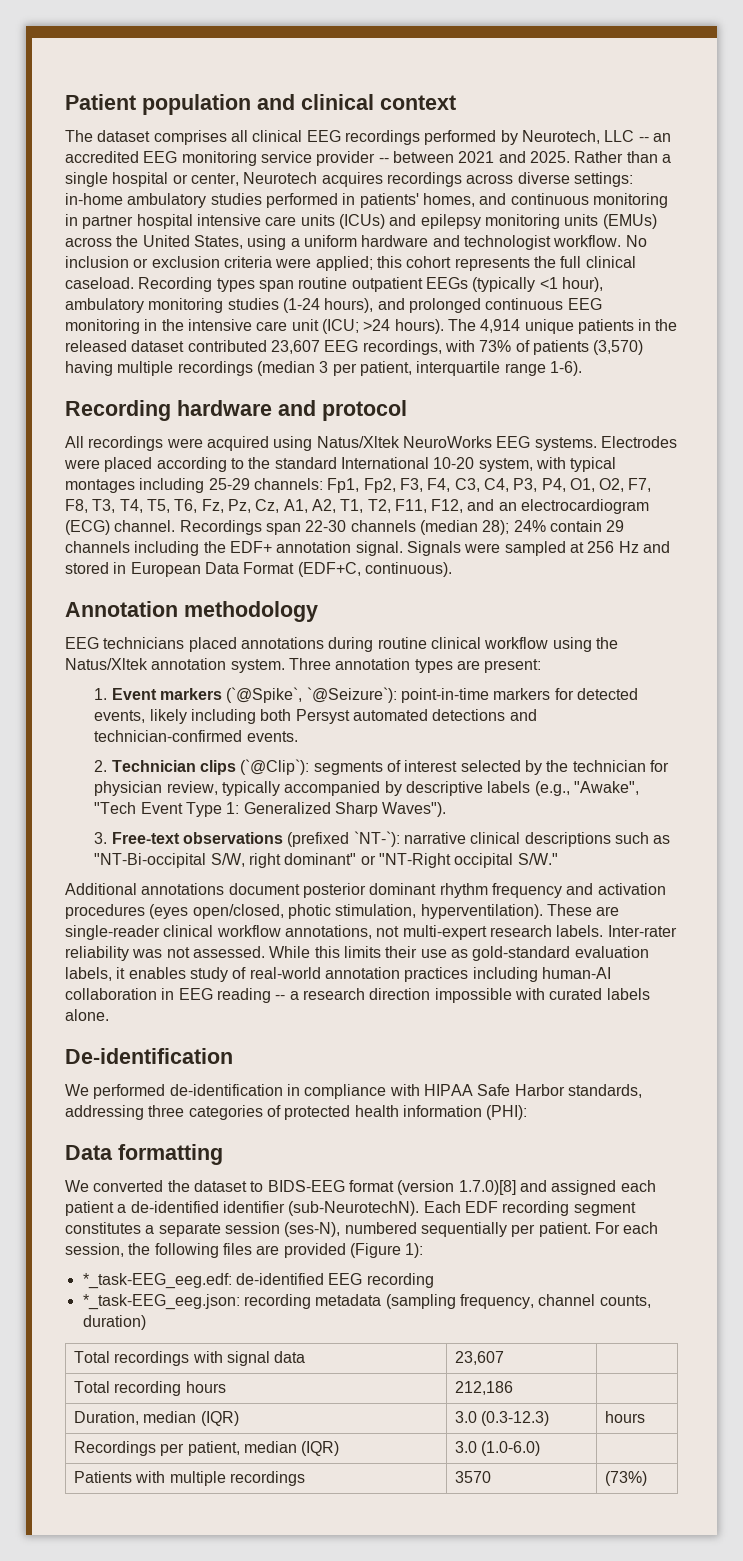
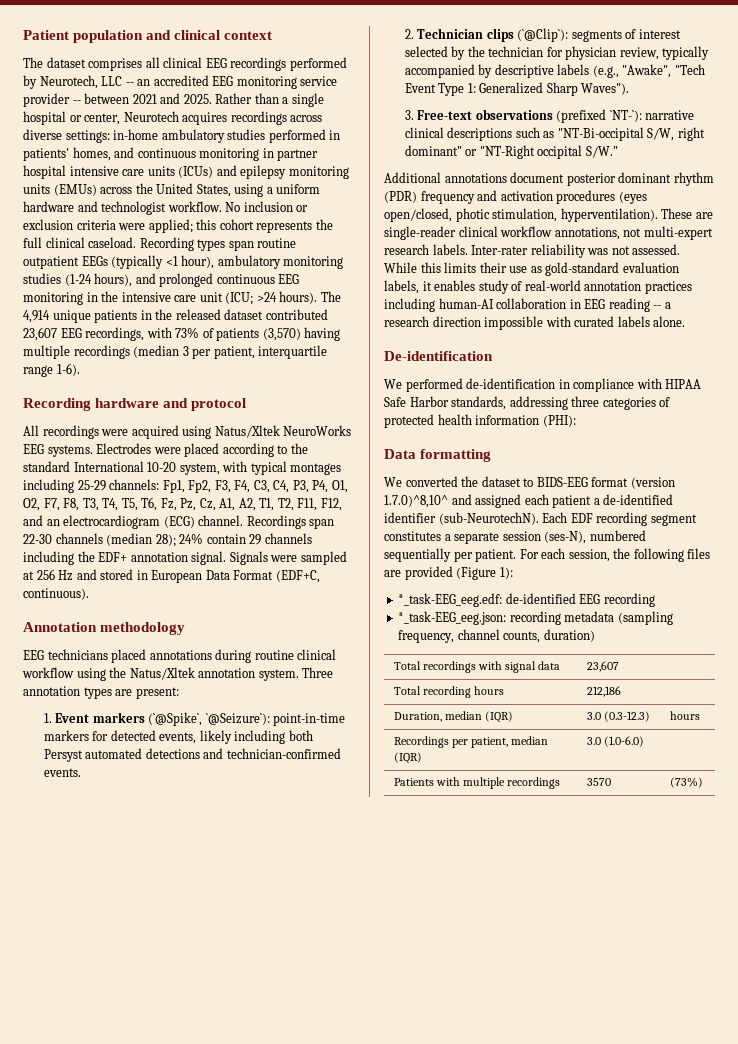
- Additional annotations document posterior dominant rhythm frequency and activation procedures (eyes open/closed, photic stimulation, hyperventilation).
+ Additional annotations document posterior dominant rhythm (PDR) frequency and activation procedures (eyes open/closed, photic stimulation, hyperventilation).
- We converted the dataset to BIDS-EEG format (version 1.7.0)[8] and assigned each patient a de-identified identifier (sub-NeurotechN).
+ We converted the dataset to BIDS-EEG format (version 1.7.0)^8,10^ and assigned each patient a de-identified identifier (sub-NeurotechN).

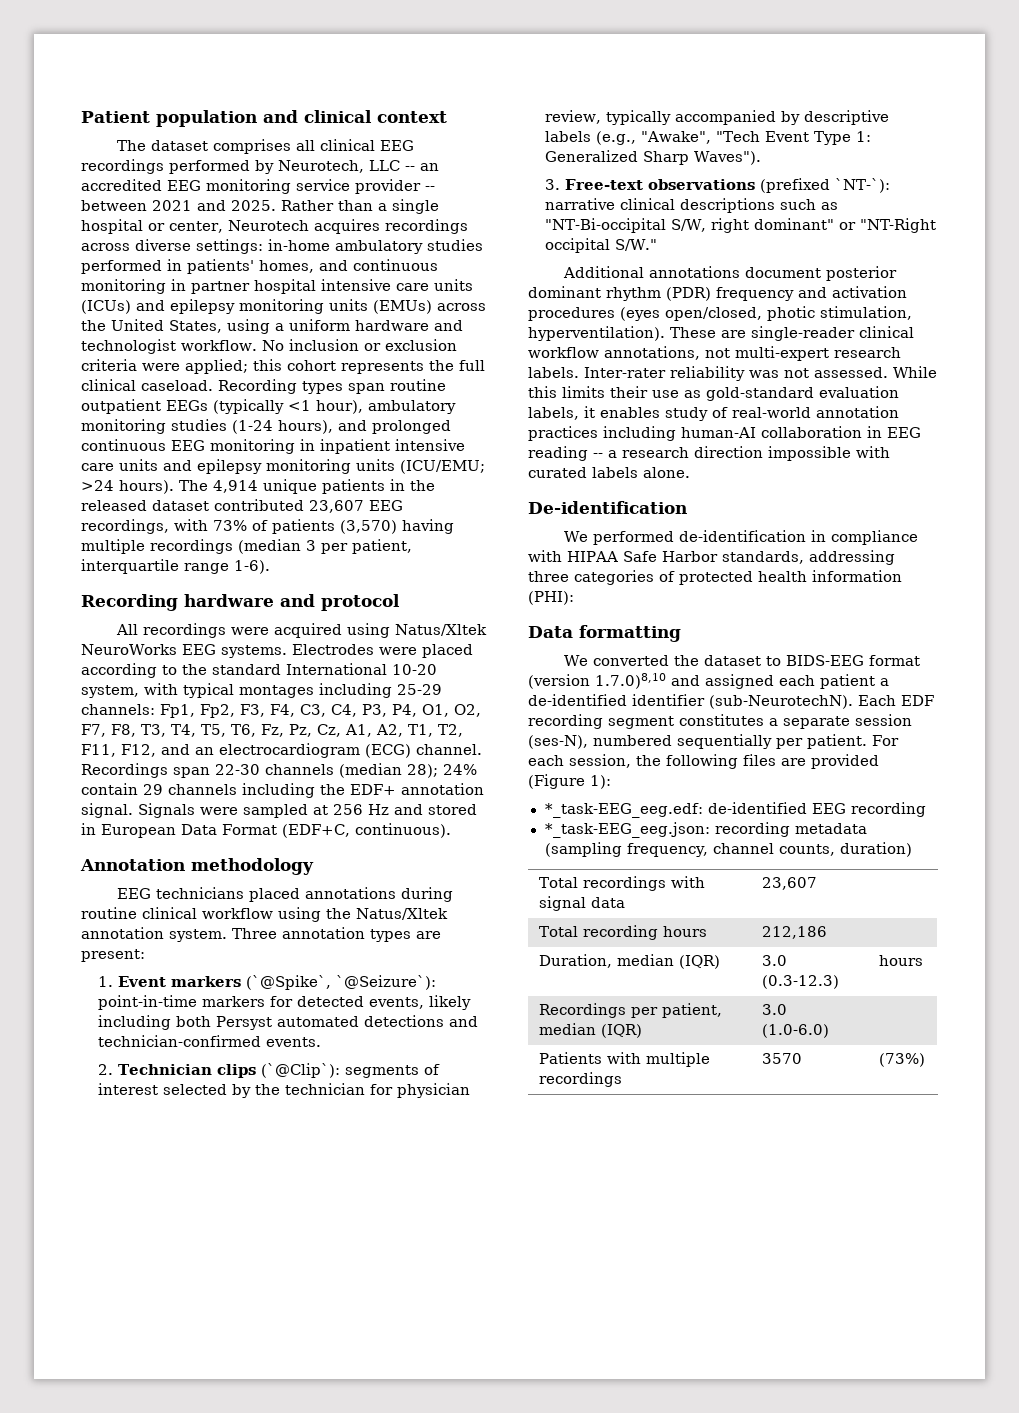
- Recording types span routine outpatient EEGs (typically <1 hour), ambulatory monitoring studies (1-24 hours), and prolonged continuous EEG monitoring in the intensive care unit (ICU; >24 hours).
+ Recording types span routine outpatient EEGs (typically <1 hour), ambulatory monitoring studies (1-24 hours), and prolonged continuous EEG monitoring in inpatient intensive care units and epilepsy monitoring units (ICU/EMU; >24 hours).
- We converted the dataset to BIDS-EEG format (version 1.7.0)^8,10^ and assigned each patient a de-identified identifier (sub-NeurotechN).
+ We converted the dataset to BIDS-EEG format (version 1.7.0)8,10 and assigned each patient a de-identified identifier (sub-NeurotechN).

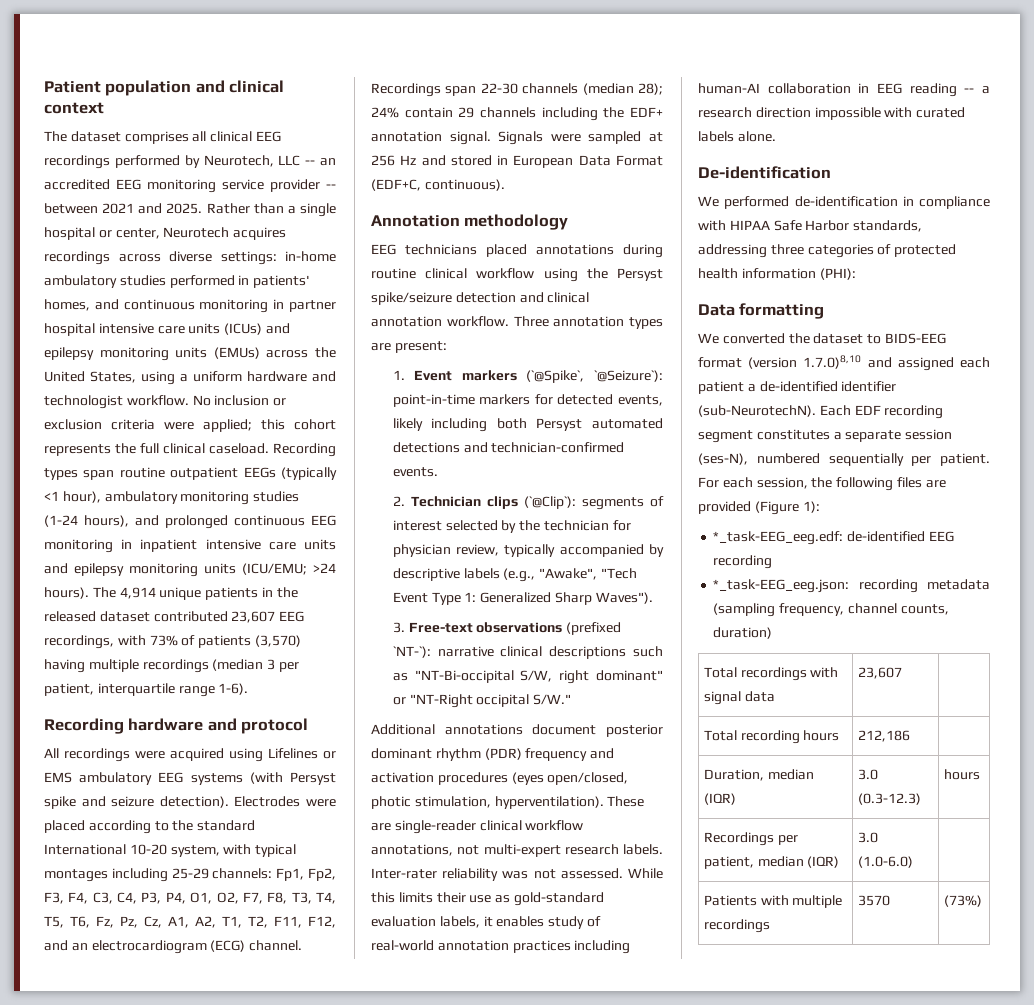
- All recordings were acquired using Natus/Xltek NeuroWorks EEG systems.
+ All recordings were acquired using Lifelines or EMS ambulatory EEG systems (with Persyst spike and seizure detection).
- EEG technicians placed annotations during routine clinical workflow using the Natus/Xltek annotation system.
+ EEG technicians placed annotations during routine clinical workflow using the Persyst spike/seizure detection and clinical annotation workflow.

